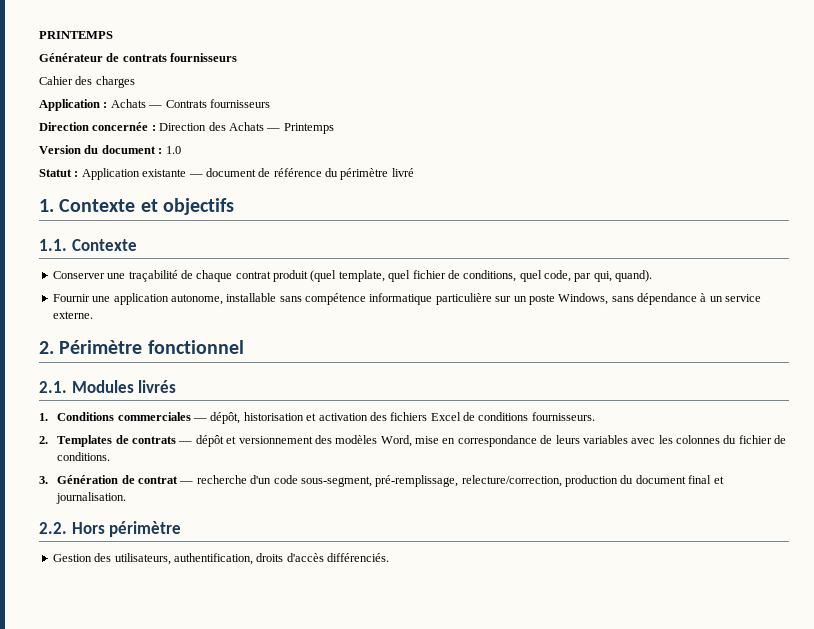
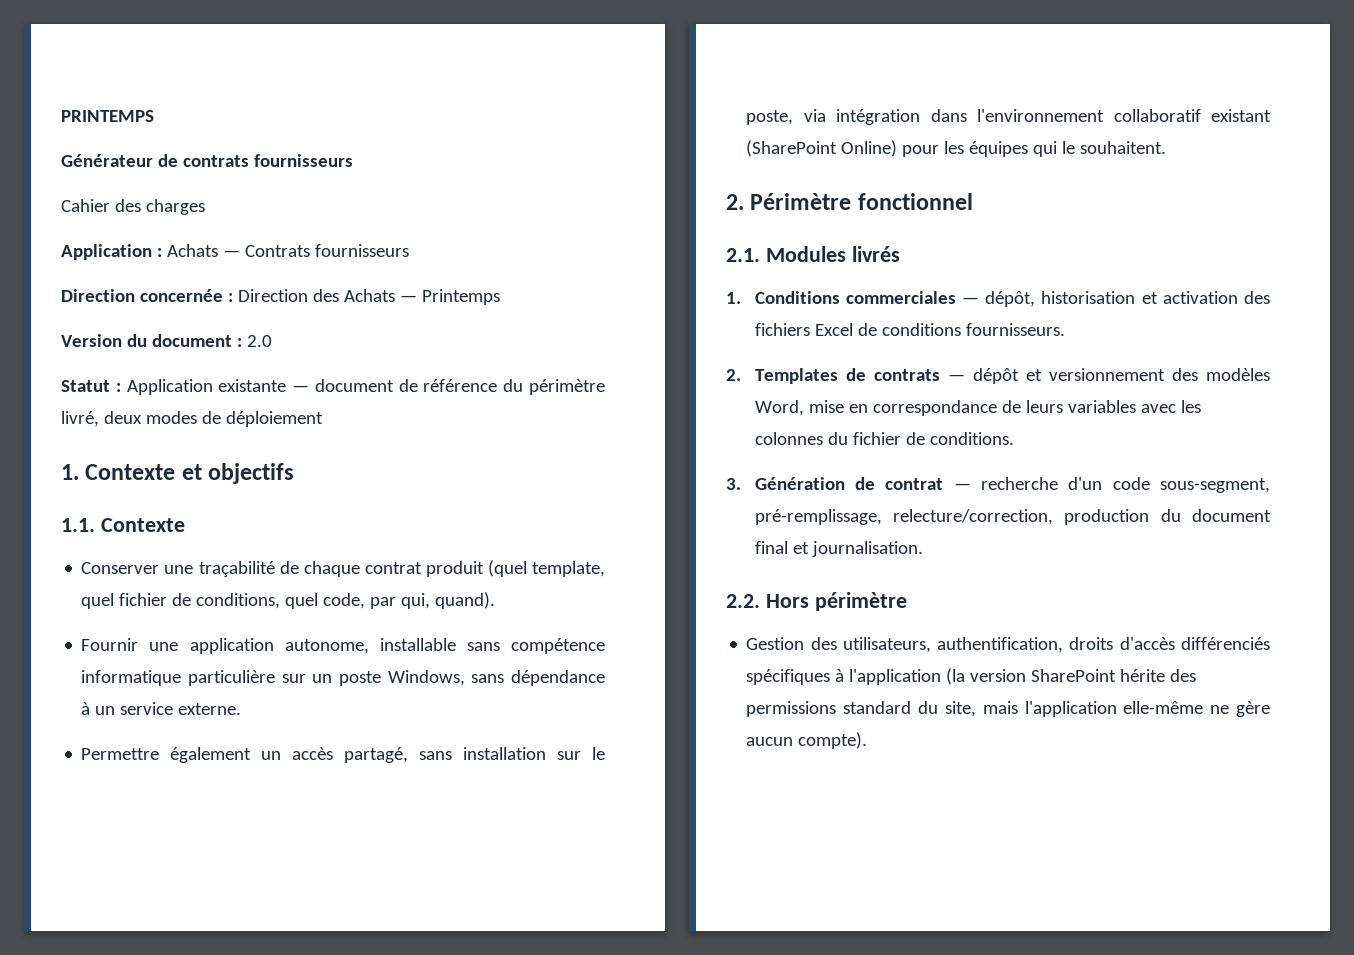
- Version du document : 1.0
+ Version du document : 2.0
- Statut : Application existante — document de référence du périmètre livré
+ Statut : Application existante — document de référence du périmètre livré, deux modes de déploiement
+ Permettre également un accès partagé, sans installation sur le poste, via intégration dans l'environnement collaboratif existant (SharePoint Online) pour les équipes qui le souhaitent.
- Gestion des utilisateurs, authentification, droits d'accès différenciés.
+ Gestion des utilisateurs, authentification, droits d'accès différenciés spécifiques à l'application (la version SharePoint hérite des permissions standard du site, mais l'application elle-même ne gère aucun compte).

